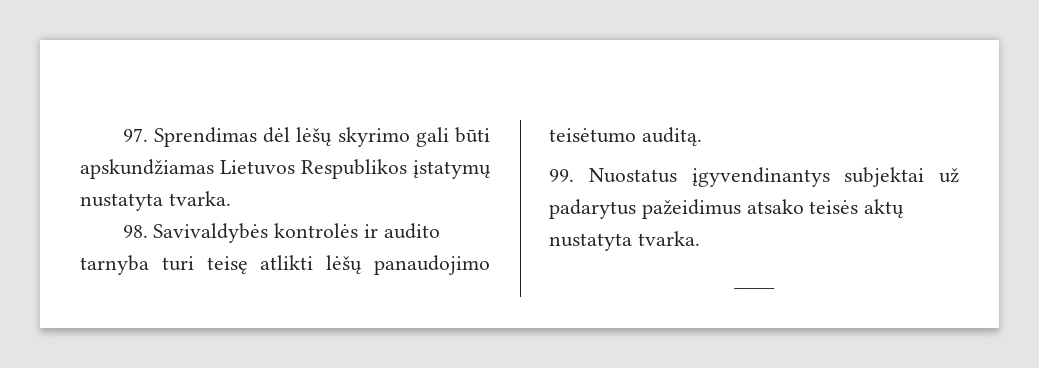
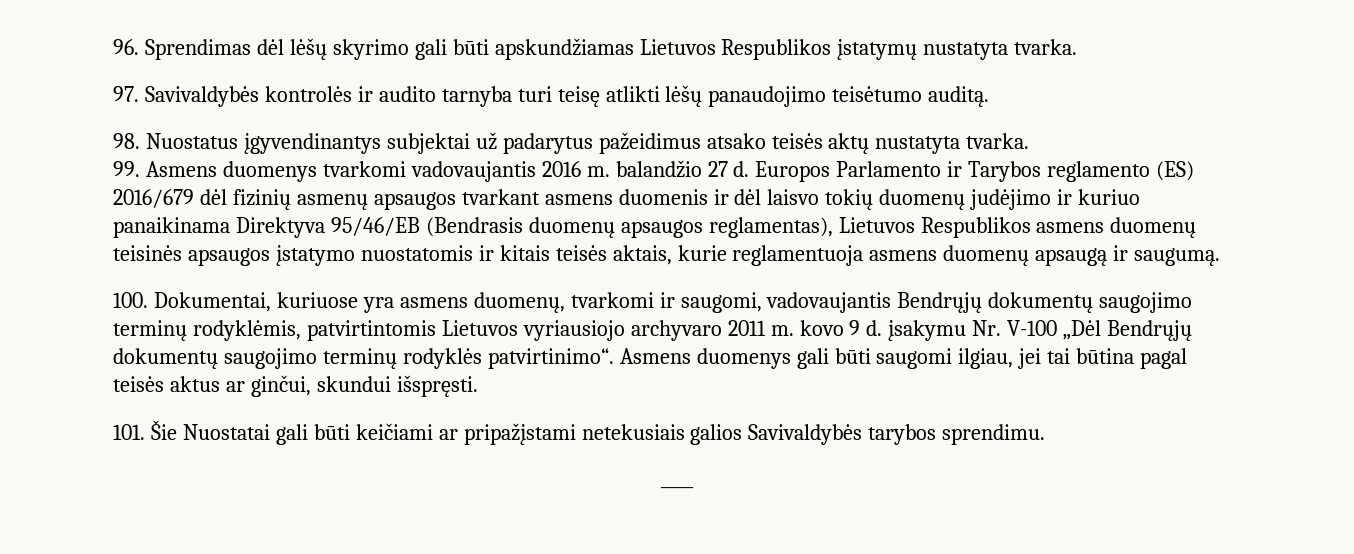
- 97. Sprendimas dėl lėšų skyrimo gali būti apskundžiamas Lietuvos Respublikos įstatymų nustatyta tvarka.
+ 96. Sprendimas dėl lėšų skyrimo gali būti apskundžiamas Lietuvos Respublikos įstatymų nustatyta tvarka.
- 98. Savivaldybės kontrolės ir audito tarnyba turi teisę atlikti lėšų panaudojimo teisėtumo auditą.
+ 97. Savivaldybės kontrolės ir audito tarnyba turi teisę atlikti lėšų panaudojimo teisėtumo auditą.
- 99. Nuostatus įgyvendinantys subjektai už padarytus pažeidimus atsako teisės aktų nustatyta tvarka.
+ 98. Nuostatus įgyvendinantys subjektai už padarytus pažeidimus atsako teisės aktų nustatyta tvarka.
+ 99. Asmens duomenys tvarkomi vadovaujantis 2016 m. balandžio 27 d. Europos Parlamento ir Tarybos reglamento (ES) 2016/679 dėl fizinių asmenų apsaugos tvarkant asmens duomenis ir dėl laisvo tokių duomenų judėjimo ir kuriuo panaikinama Direktyva 95/46/EB (Bendrasis duomenų apsaugos reglamentas), Lietuvos Respublikos asmens duomenų teisinės apsaugos įstatymo nuostatomis ir kitais teisės aktais, kurie reglamentuoja asmens duomenų apsaugą ir saugumą.
+ 100. Dokumentai, kuriuose yra asmens duomenų, tvarkomi ir saugomi, vadovaujantis Bendrųjų dokumentų saugojimo terminų rodyklėmis, patvirtintomis Lietuvos vyriausiojo archyvaro 2011 m. kovo 9 d. įsakymu Nr. V-100 „Dėl Bendrųjų dokumentų saugojimo terminų rodyklės patvirtinimo“. Asmens duomenys gali būti saugomi ilgiau, jei tai būtina pagal teisės aktus ar ginčui, skundui išspręsti.
+ 101. Šie Nuostatai gali būti keičiami ar pripažįstami netekusiais galios Savivaldybės tarybos sprendimu.

